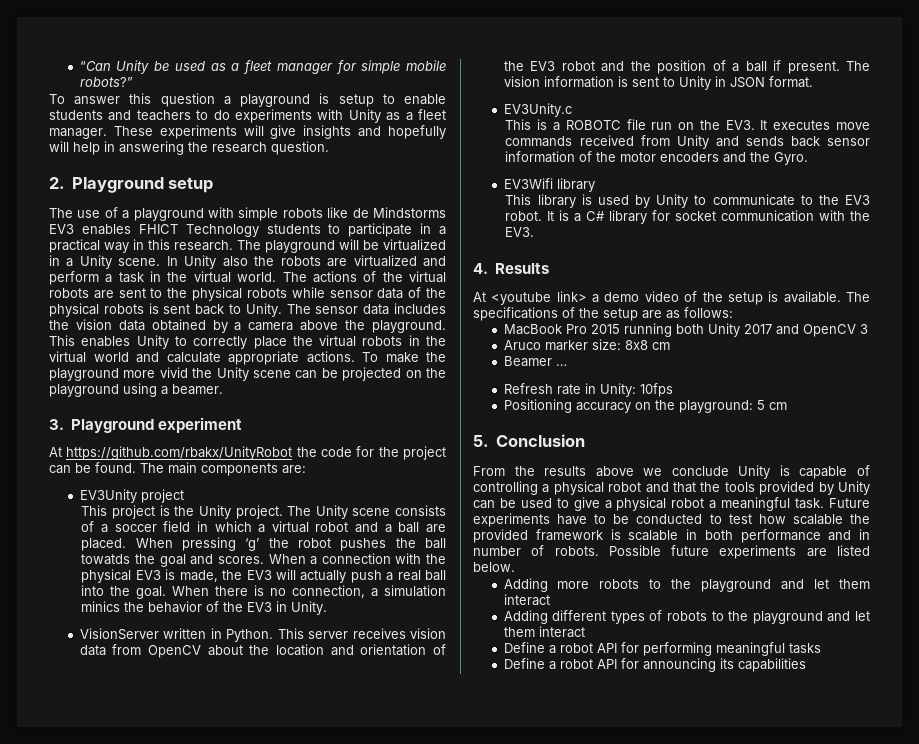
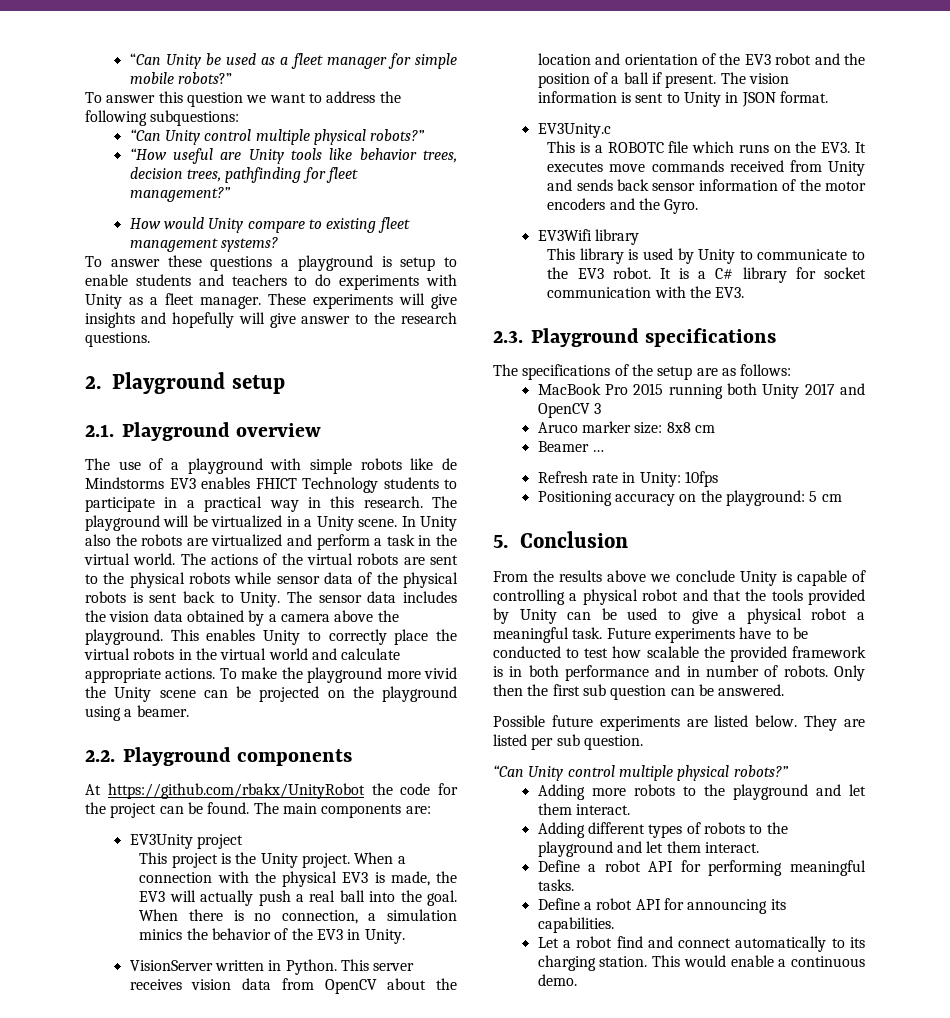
- To answer this question a playground is setup to enable students and teachers to do experiments with Unity as a fleet manager.
+ To answer this question we want to address the following subquestions:
+ “Can Unity control multiple physical robots?”
+ “How useful are Unity tools like behavior trees, decision trees, pathfinding for fleet management?”
+ How would Unity compare to existing fleet management systems?
+ To answer these questions a playground is setup to enable students and teachers to do experiments with Unity as a fleet manager.
- These experiments will give insights and hopefully will help in answering the research question.
+ These experiments will give insights and hopefully will give answer to the research questions.
+ 2.1. Playground overview
- 3. Playground experiment
+ 2.2. Playground components
- The Unity scene consists of a soccer field in which a virtual robot and a ball are placed. When pressing ‘g’ the robot pushes the ball towatds the goal and scores.
- This is a ROBOTC file run on the EV3. It executes move commands received from Unity and sends back sensor information of the motor encoders and the Gyro.
+ This is a ROBOTC file which runs on the EV3. It executes move commands received from Unity and sends back sensor information of the motor encoders and the Gyro.
- 4. Results
- At <youtube link> a demo video of the setup is available. The specifications of the setup are as follows:
+ 2.3. Playground specifications
+ The specifications of the setup are as follows:
- Future experiments have to be conducted to test how scalable the provided framework is scalable in both performance and in number of robots. Possible future experiments are listed below.
+ Future experiments have to be conducted to test how scalable the provided framework is in both performance and in number of robots. Only then the first sub question can be answered.
+ Possible future experiments are listed below. They are listed per sub question.
+ “Can Unity control multiple physical robots?”
- Adding more robots to the playground and let them interact
+ Adding more robots to the playground and let them interact.
- Adding different types of robots to the playground and let them interact
+ Adding different types of robots to the playground and let them interact.
- Define a robot API for performing meaningful tasks
+ Define a robot API for performing meaningful tasks.
- Define a robot API for announcing its capabilities
+ Define a robot API for announcing its capabilities.
+ Let a robot find and connect automatically to its charging station. This would enable a continuous demo.

